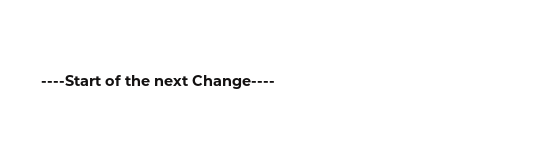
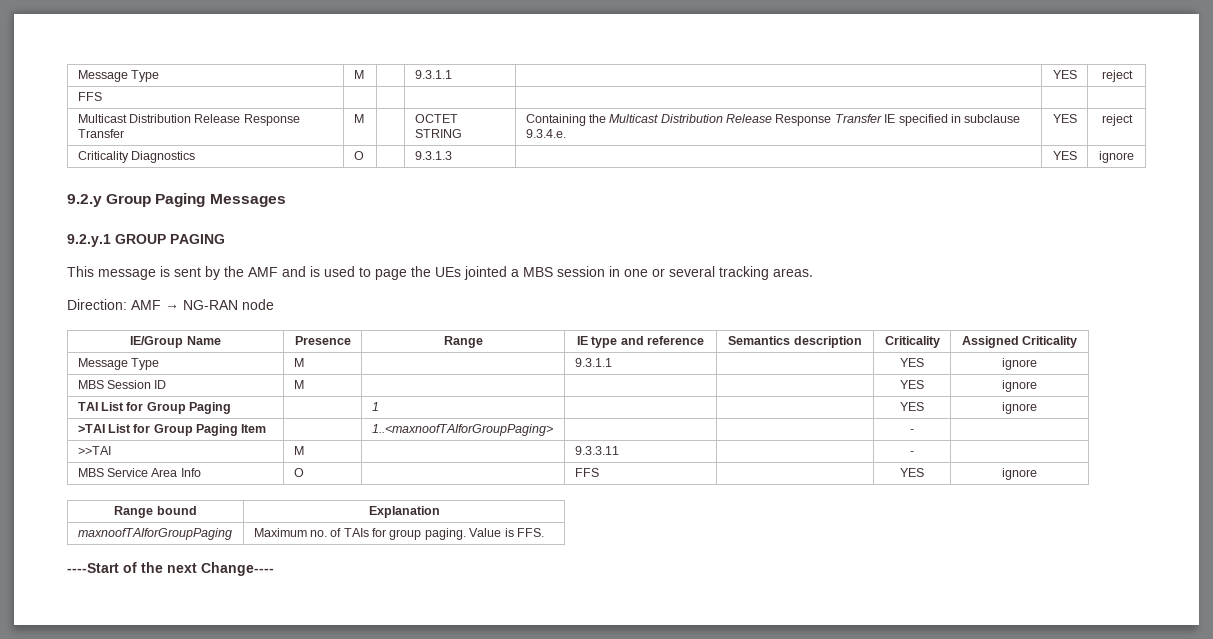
+ Message Type | M | | 9.3.1.1 | | YES | reject
+ FFS | | | | | |
+ Multicast Distribution Release Response Transfer | M | | OCTET STRING | Containing the Multicast Distribution Release Response Transfer IE specified in subclause 9.3.4.e. | YES | reject
+ Criticality Diagnostics | O | | 9.3.1.3 | | YES | ignore
+ 9.2.y Group Paging Messages
+ 9.2.y.1 GROUP PAGING
+ This message is sent by the AMF and is used to page the UEs jointed a MBS session in one or several tracking areas.
+ Direction: AMF → NG-RAN node
+ IE/Group Name | Presence | Range | IE type and reference | Semantics description | Criticality | Assigned Criticality
+ Message Type | M | | 9.3.1.1 | | YES | ignore
+ MBS Session ID | M | | | | YES | ignore
+ TAI List for Group Paging | | 1 | | | YES | ignore
+ >TAI List for Group Paging Item | | 1..<maxnoofTAIforGroupPaging> | | | - |
+ >>TAI | M | | 9.3.3.11 | | - |
+ MBS Service Area Info | O | | FFS | | YES | ignore
+ Range bound | Explanation
+ maxnoofTAIforGroupPaging | Maximum no. of TAIs for group paging. Value is FFS.

